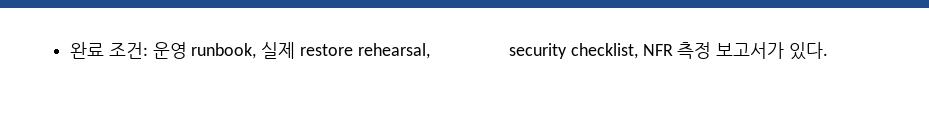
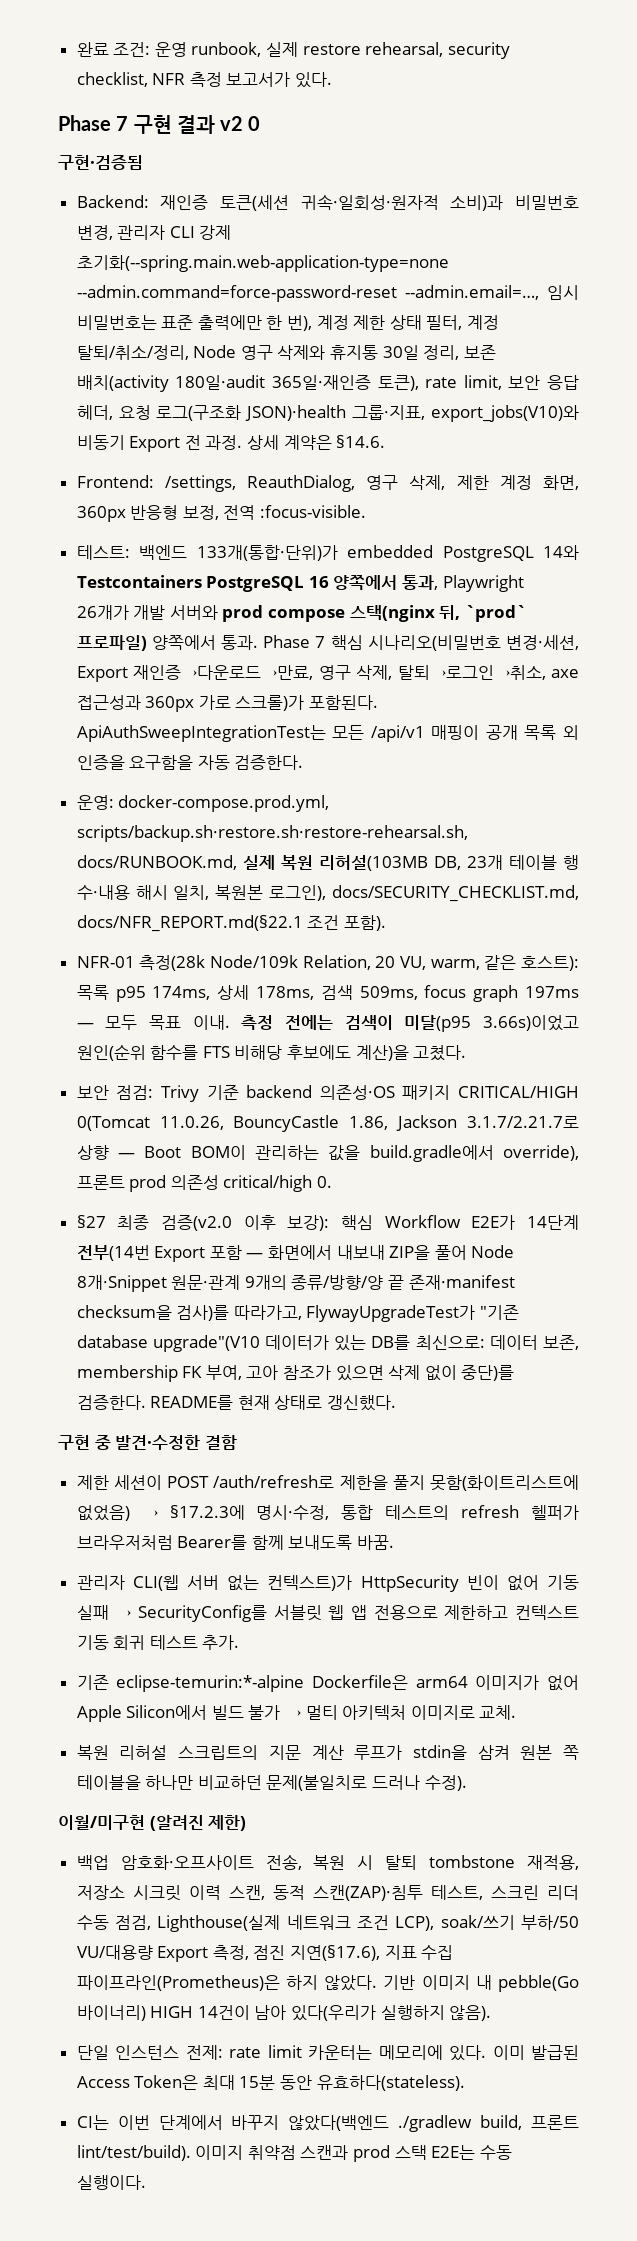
+ Phase 7 구현 결과 v2 0
+ 구현·검증됨
+ Backend: 재인증 토큰(세션 귀속·일회성·원자적 소비)과 비밀번호 변경, 관리자 CLI 강제 초기화(--spring.main.web-application-type=none --admin.command=force-password-reset --admin.email=…, 임시 비밀번호는 표준 출력에만 한 번), 계정 제한 상태 필터, 계정 탈퇴/취소/정리, Node 영구 삭제와 휴지통 30일 정리, 보존 배치(activity 180일·audit 365일·재인증 토큰), rate limit, 보안 응답 헤더, 요청 로그(구조화 JSON)·health 그룹·지표, export_jobs(V10)와 비동기 Export 전 과정. 상세 계약은 §14.6.
+ Frontend: /settings, ReauthDialog, 영구 삭제, 제한 계정 화면, 360px 반응형 보정, 전역 :focus-visible.
+ 테스트: 백엔드 133개(통합·단위)가 embedded PostgreSQL 14와 Testcontainers PostgreSQL 16 양쪽에서 통과, Playwright 26개가 개발 서버와 prod compose 스택(nginx 뒤, `prod` 프로파일) 양쪽에서 통과. Phase 7 핵심 시나리오(비밀번호 변경·세션, Export 재인증→다운로드→만료, 영구 삭제, 탈퇴→로그인→취소, axe 접근성과 360px 가로 스크롤)가 포함된다. ApiAuthSweepIntegrationTest는 모든 /api/v1 매핑이 공개 목록 외 인증을 요구함을 자동 검증한다.
+ 운영: docker-compose.prod.yml, scripts/backup.sh·restore.sh·restore-rehearsal.sh, docs/RUNBOOK.md, 실제 복원 리허설(103MB DB, 23개 테이블 행 수·내용 해시 일치, 복원본 로그인), docs/SECURITY_CHECKLIST.md, docs/NFR_REPORT.md(§22.1 조건 포함).
+ NFR-01 측정(28k Node/109k Relation, 20 VU, warm, 같은 호스트): 목록 p95 174ms, 상세 178ms, 검색 509ms, focus graph 197ms — 모두 목표 이내. 측정 전에는 검색이 미달(p95 3.66s)이었고 원인(순위 함수를 FTS 비해당 후보에도 계산)을 고쳤다.
+ 보안 점검: Trivy 기준 backend 의존성·OS 패키지 CRITICAL/HIGH 0(Tomcat 11.0.26, BouncyCastle 1.86, Jackson 3.1.7/2.21.7로 상향 — Boot BOM이 관리하는 값을 build.gradle에서 override), 프론트 prod 의존성 critical/high 0.
+ §27 최종 검증(v2.0 이후 보강): 핵심 Workflow E2E가 14단계 전부(14번 Export 포함 — 화면에서 내보내 ZIP을 풀어 Node 8개·Snippet 원문·관계 9개의 종류/방향/양 끝 존재·manifest checksum을 검사)를 따라가고, FlywayUpgradeTest가 "기존 database upgrade"(V10 데이터가 있는 DB를 최신으로: 데이터 보존, membership FK 부여, 고아 참조가 있으면 삭제 없이 중단)를 검증한다. README를 현재 상태로 갱신했다.
+ 구현 중 발견·수정한 결함
+ 제한 세션이 POST /auth/refresh로 제한을 풀지 못함(화이트리스트에 없었음) → §17.2.3에 명시·수정, 통합 테스트의 refresh 헬퍼가 브라우저처럼 Bearer를 함께 보내도록 바꿈.
+ 관리자 CLI(웹 서버 없는 컨텍스트)가 HttpSecurity 빈이 없어 기동 실패 → SecurityConfig를 서블릿 웹 앱 전용으로 제한하고 컨텍스트 기동 회귀 테스트 추가.
+ 기존 eclipse-temurin:*-alpine Dockerfile은 arm64 이미지가 없어 Apple Silicon에서 빌드 불가 → 멀티 아키텍처 이미지로 교체.
+ 복원 리허설 스크립트의 지문 계산 루프가 stdin을 삼켜 원본 쪽 테이블을 하나만 비교하던 문제(불일치로 드러나 수정).
+ 이월/미구현 (알려진 제한)
+ 백업 암호화·오프사이트 전송, 복원 시 탈퇴 tombstone 재적용, 저장소 시크릿 이력 스캔, 동적 스캔(ZAP)·침투 테스트, 스크린 리더 수동 점검, Lighthouse(실제 네트워크 조건 LCP), soak/쓰기 부하/50 VU/대용량 Export 측정, 점진 지연(§17.6), 지표 수집 파이프라인(Prometheus)은 하지 않았다. 기반 이미지 내 pebble(Go 바이너리) HIGH 14건이 남아 있다(우리가 실행하지 않음).
+ 단일 인스턴스 전제: rate limit 카운터는 메모리에 있다. 이미 발급된 Access Token은 최대 15분 동안 유효하다(stateless).
+ CI는 이번 단계에서 바꾸지 않았다(백엔드 ./gradlew build, 프론트 lint/test/build). 이미지 취약점 스캔과 prod 스택 E2E는 수동 실행이다.

